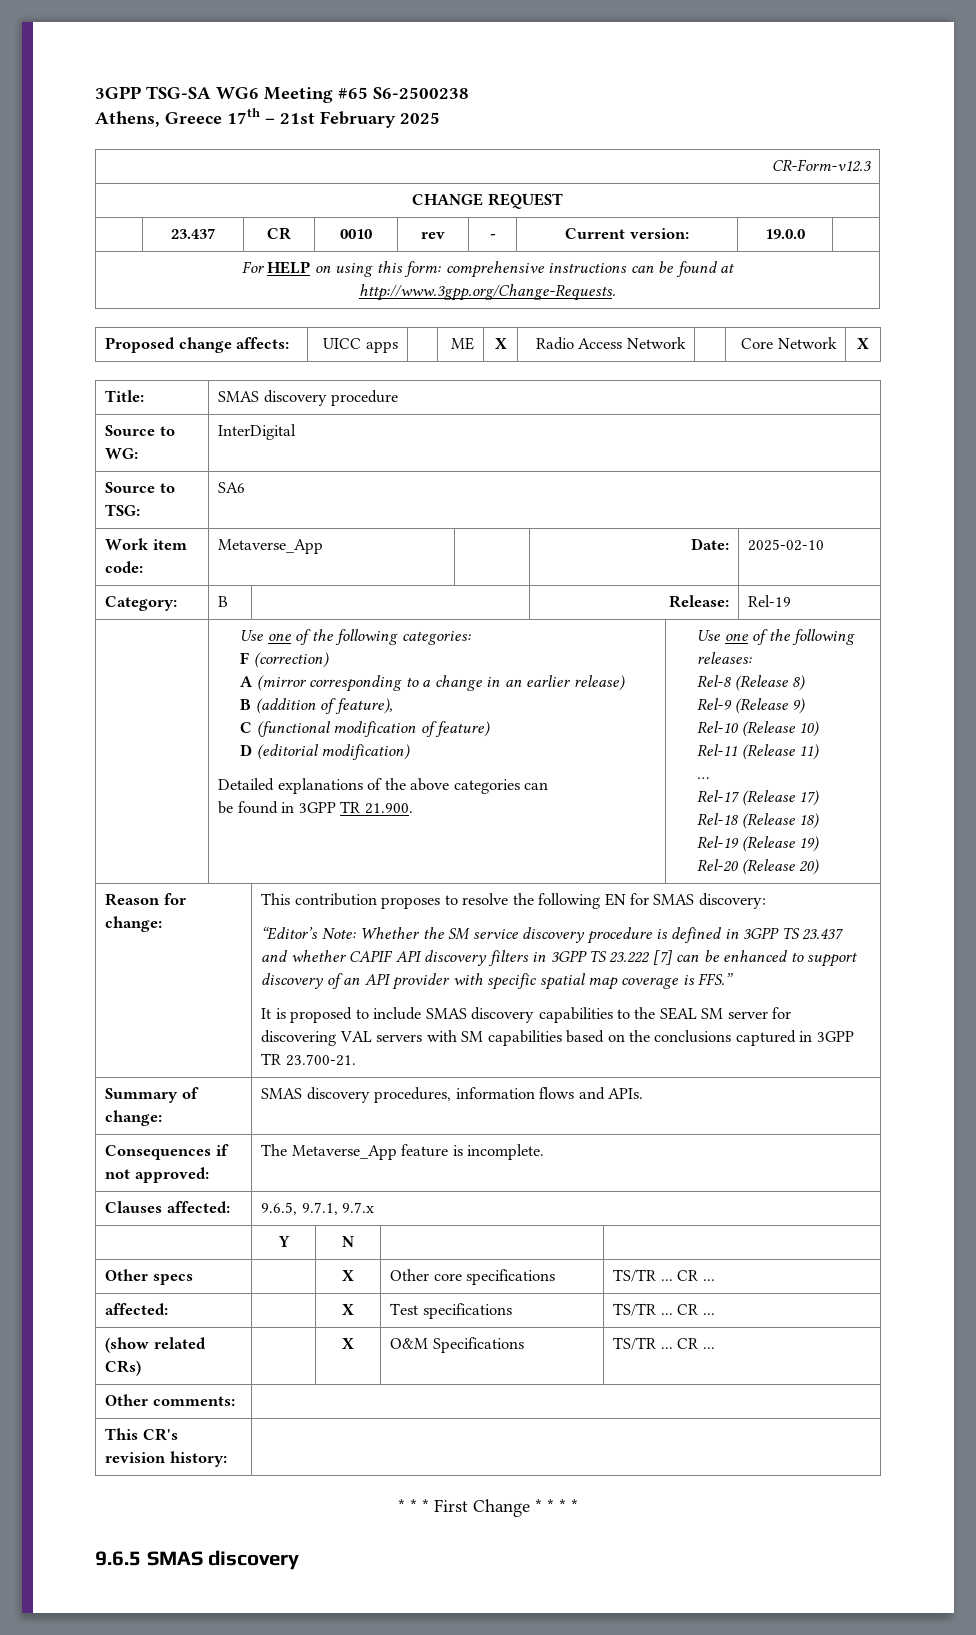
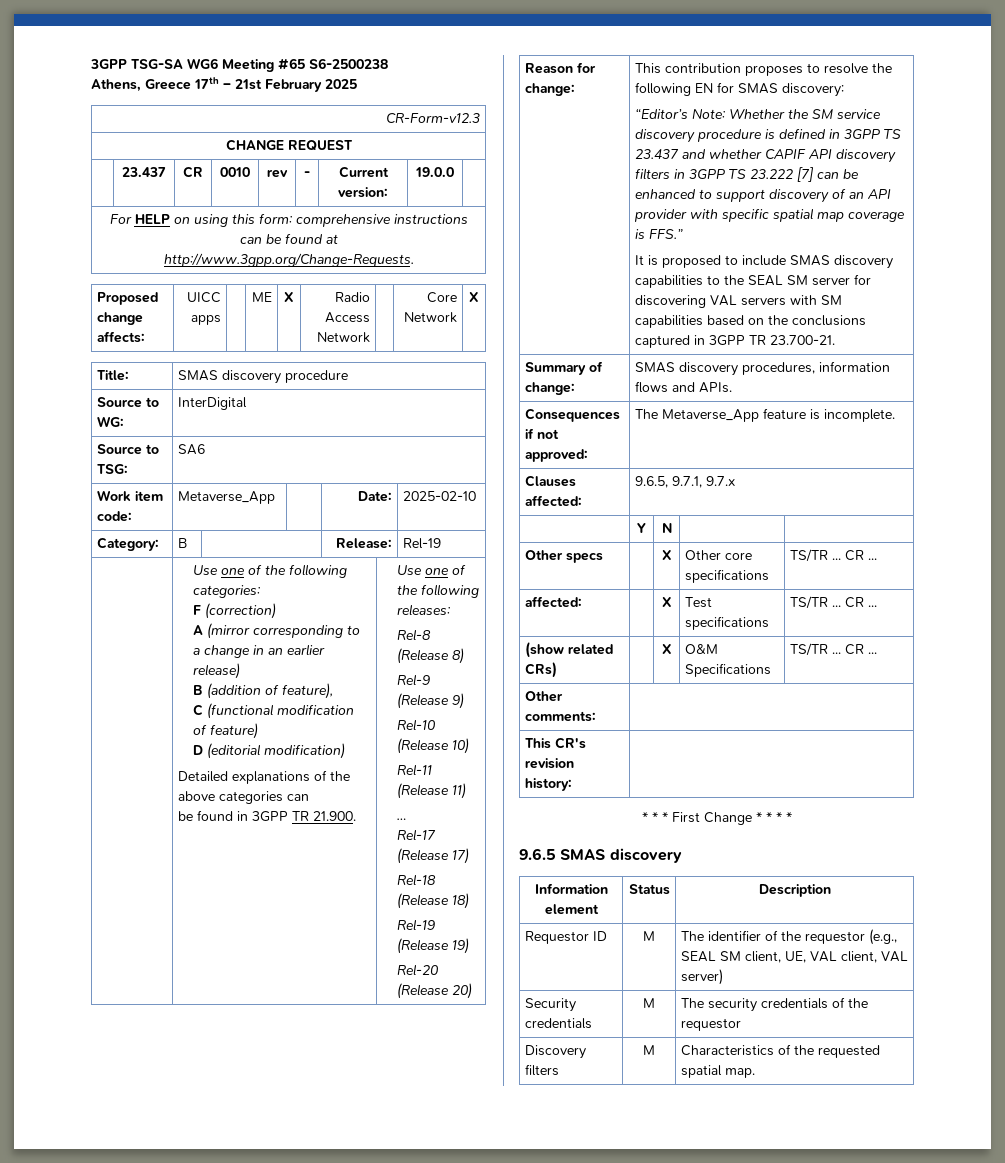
+ Information element | Status | Description
+ Requestor ID | M | The identifier of the requestor (e.g., SEAL SM client, UE, VAL client, VAL server)
+ Security credentials | M | The security credentials of the requestor
+ Discovery filters | M | Characteristics of the requested spatial map.

